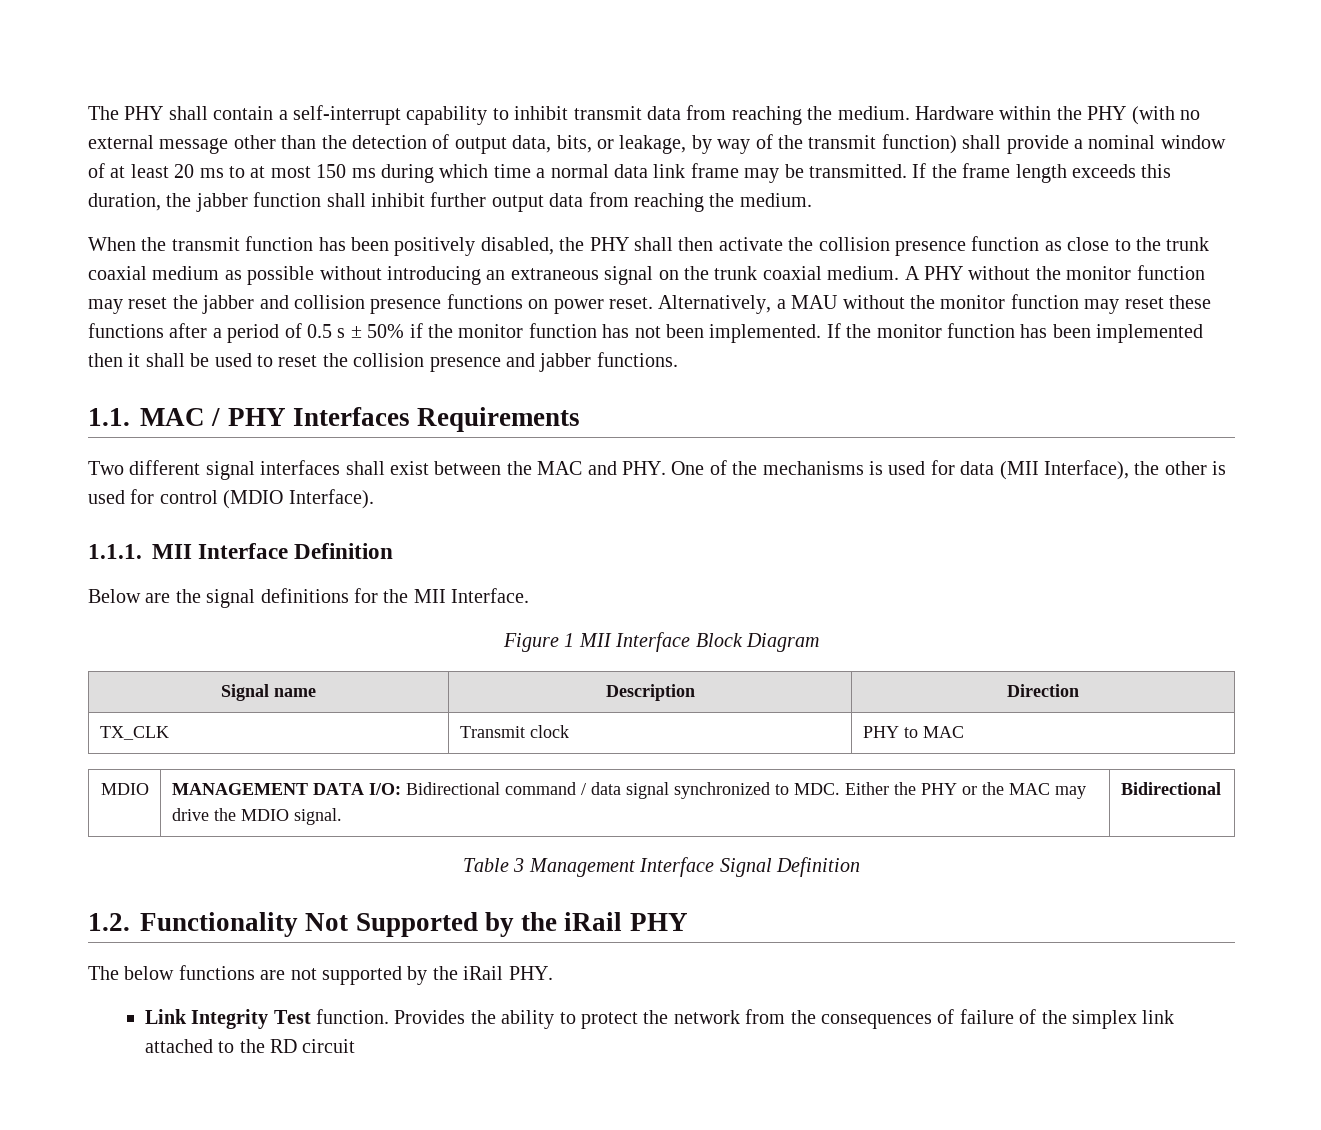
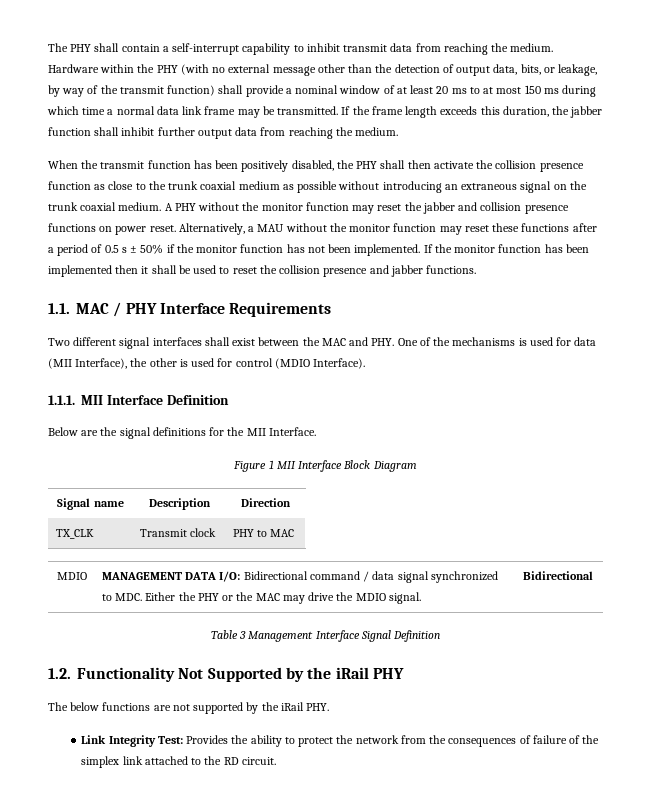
- 1.1. MAC / PHY Interfaces Requirements
+ 1.1. MAC / PHY Interface Requirements
- Link Integrity Test function. Provides the ability to protect the network from the consequences of failure of the simplex link attached to the RD circuit
+ Link Integrity Test: Provides the ability to protect the network from the consequences of failure of the simplex link attached to the RD circuit.

